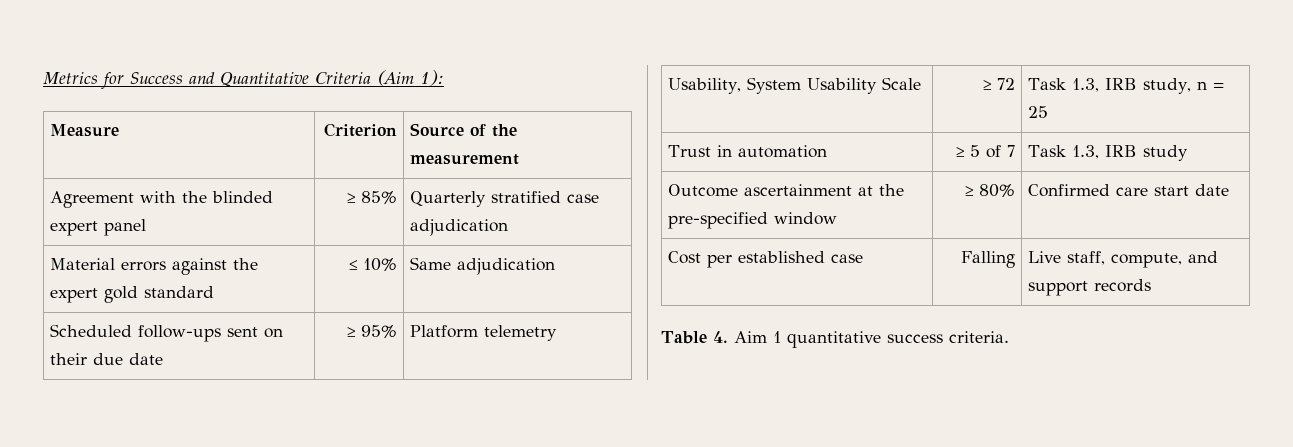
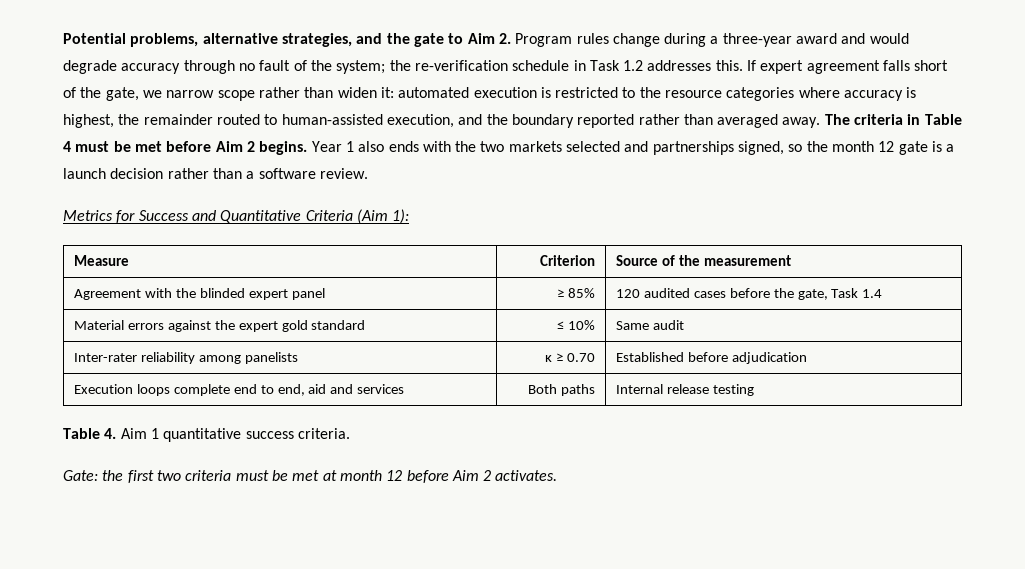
+ Potential problems, alternative strategies, and the gate to Aim 2. Program rules change during a three-year award and would degrade accuracy through no fault of the system; the re-verification schedule in Task 1.2 addresses this. If expert agreement falls short of the gate, we narrow scope rather than widen it: automated execution is restricted to the resource categories where accuracy is highest, the remainder routed to human-assisted execution, and the boundary reported rather than averaged away. The criteria in Table 4 must be met before Aim 2 begins. Year 1 also ends with the two markets selected and partnerships signed, so the month 12 gate is a launch decision rather than a software review.
- Agreement with the blinded expert panel | ≥ 85% | Quarterly stratified case adjudication
+ Agreement with the blinded expert panel | ≥ 85% | 120 audited cases before the gate, Task 1.4
- Material errors against the expert gold standard | ≤ 10% | Same adjudication
- Scheduled follow-ups sent on their due date | ≥ 95% | Platform telemetry
- Usability, System Usability Scale | ≥ 72 | Task 1.3, IRB study, n = 25
- Trust in automation | ≥ 5 of 7 | Task 1.3, IRB study
- Outcome ascertainment at the pre-specified window | ≥ 80% | Confirmed care start date
- Cost per established case | Falling | Live staff, compute, and support records
+ Material errors against the expert gold standard | ≤ 10% | Same audit
+ Inter-rater reliability among panelists | κ ≥ 0.70 | Established before adjudication
+ Execution loops complete end to end, aid and services | Both paths | Internal release testing
+ Gate: the first two criteria must be met at month 12 before Aim 2 activates.

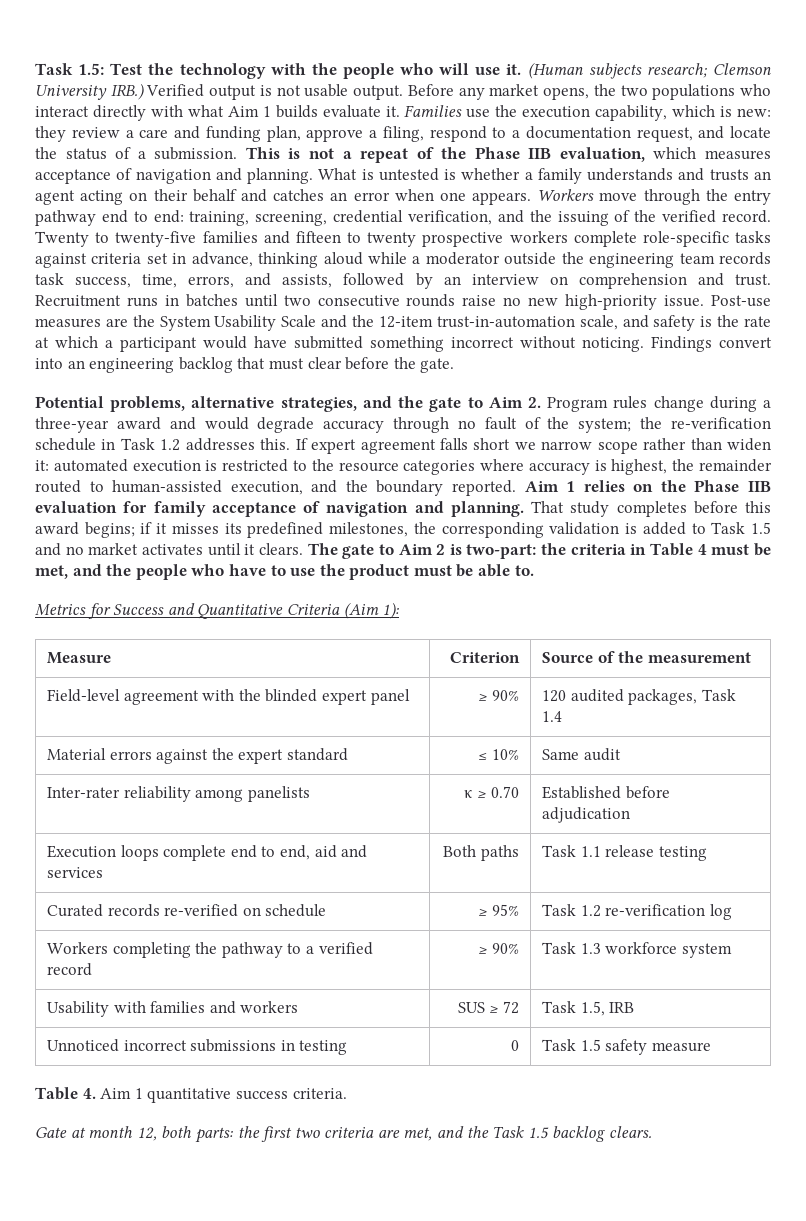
+ Task 1.5: Test the technology with the people who will use it. (Human subjects research; Clemson University IRB.) Verified output is not usable output. Before any market opens, the two populations who interact directly with what Aim 1 builds evaluate it. Families use the execution capability, which is new: they review a care and funding plan, approve a filing, respond to a documentation request, and locate the status of a submission. This is not a repeat of the Phase IIB evaluation, which measures acceptance of navigation and planning. What is untested is whether a family understands and trusts an agent acting on their behalf and catches an error when one appears. Workers move through the entry pathway end to end: training, screening, credential verification, and the issuing of the verified record. Twenty to twenty-five families and fifteen to twenty prospective workers complete role-specific tasks against criteria set in advance, thinking aloud while a moderator outside the engineering team records task success, time, errors, and assists, followed by an interview on comprehension and trust. Recruitment runs in batches until two consecutive rounds raise no new high-priority issue. Post-use measures are the System Usability Scale and the 12-item trust-in-automation scale, and safety is the rate at which a participant would have submitted something incorrect without noticing. Findings convert into an engineering backlog that must clear before the gate.
- If expert agreement falls short of the gate, we narrow scope rather than widen it: automated execution is restricted to the resource categories where accuracy is highest, the remainder routed to human-assisted execution, and the boundary reported rather than averaged away. The criteria in Table 4 must be met before Aim 2 begins. Year 1 also ends with the two markets selected and partnerships signed, so the month 12 gate is a launch decision rather than a software review.
+ If expert agreement falls short we narrow scope rather than widen it: automated execution is restricted to the resource categories where accuracy is highest, the remainder routed to human-assisted execution, and the boundary reported. Aim 1 relies on the Phase IIB evaluation for family acceptance of navigation and planning. That study completes before this award begins; if it misses its predefined milestones, the corresponding validation is added to Task 1.5 and no market activates until it clears. The gate to Aim 2 is two-part: the criteria in Table 4 must be met, and the people who have to use the product must be able to.
- Agreement with the blinded expert panel | ≥ 85% | 120 audited cases before the gate, Task 1.4
+ Field-level agreement with the blinded expert panel | ≥ 90% | 120 audited packages, Task 1.4
- Material errors against the expert gold standard | ≤ 10% | Same audit
+ Material errors against the expert standard | ≤ 10% | Same audit
- Execution loops complete end to end, aid and services | Both paths | Internal release testing
+ Execution loops complete end to end, aid and services | Both paths | Task 1.1 release testing
+ Curated records re-verified on schedule | ≥ 95% | Task 1.2 re-verification log
+ Workers completing the pathway to a verified record | ≥ 90% | Task 1.3 workforce system
+ Usability with families and workers | SUS ≥ 72 | Task 1.5, IRB
+ Unnoticed incorrect submissions in testing | 0 | Task 1.5 safety measure
- Gate: the first two criteria must be met at month 12 before Aim 2 activates.
+ Gate at month 12, both parts: the first two criteria are met, and the Task 1.5 backlog clears.

